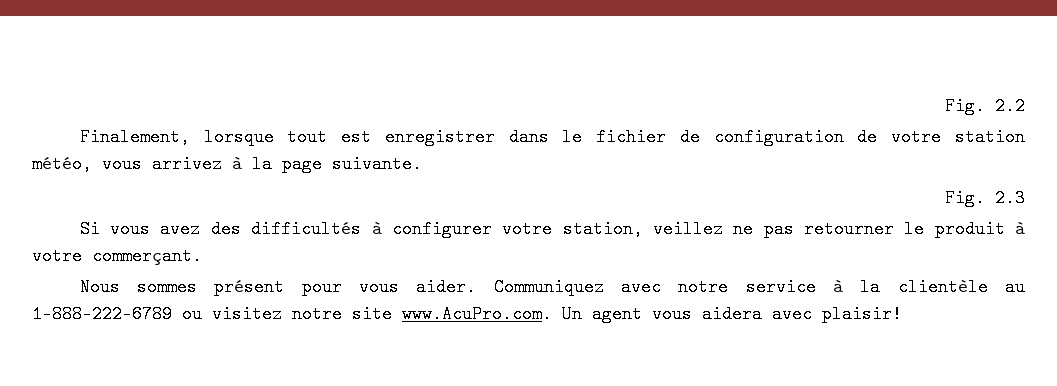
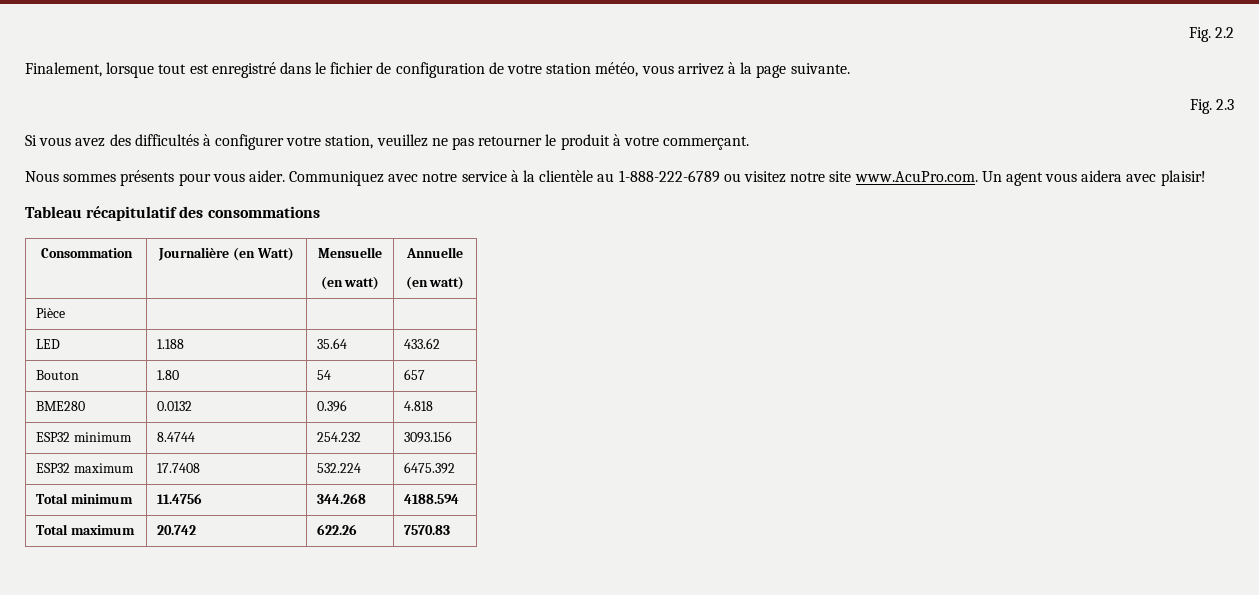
- Finalement, lorsque tout est enregistrer dans le fichier de configuration de votre station météo, vous arrivez à la page suivante.
+ Finalement, lorsque tout est enregistré dans le fichier de configuration de votre station météo, vous arrivez à la page suivante.
- Si vous avez des difficultés à configurer votre station, veillez ne pas retourner le produit à votre commerçant.
+ Si vous avez des difficultés à configurer votre station, veuillez ne pas retourner le produit à votre commerçant.
- Nous sommes présent pour vous aider.
+ Nous sommes présents pour vous aider.
+ Tableau récapitulatif des consommations
+ Consommation | Journalière (en Watt) | Mensuelle
+ (en watt) | Annuelle
+ (en watt)
+ Pièce | | |
+ LED | 1.188 | 35.64 | 433.62
+ Bouton | 1.80 | 54 | 657
+ BME280 | 0.0132 | 0.396 | 4.818
+ ESP32 minimum | 8.4744 | 254.232 | 3093.156
+ ESP32 maximum | 17.7408 | 532.224 | 6475.392
+ Total minimum | 11.4756 | 344.268 | 4188.594
+ Total maximum | 20.742 | 622.26 | 7570.83

